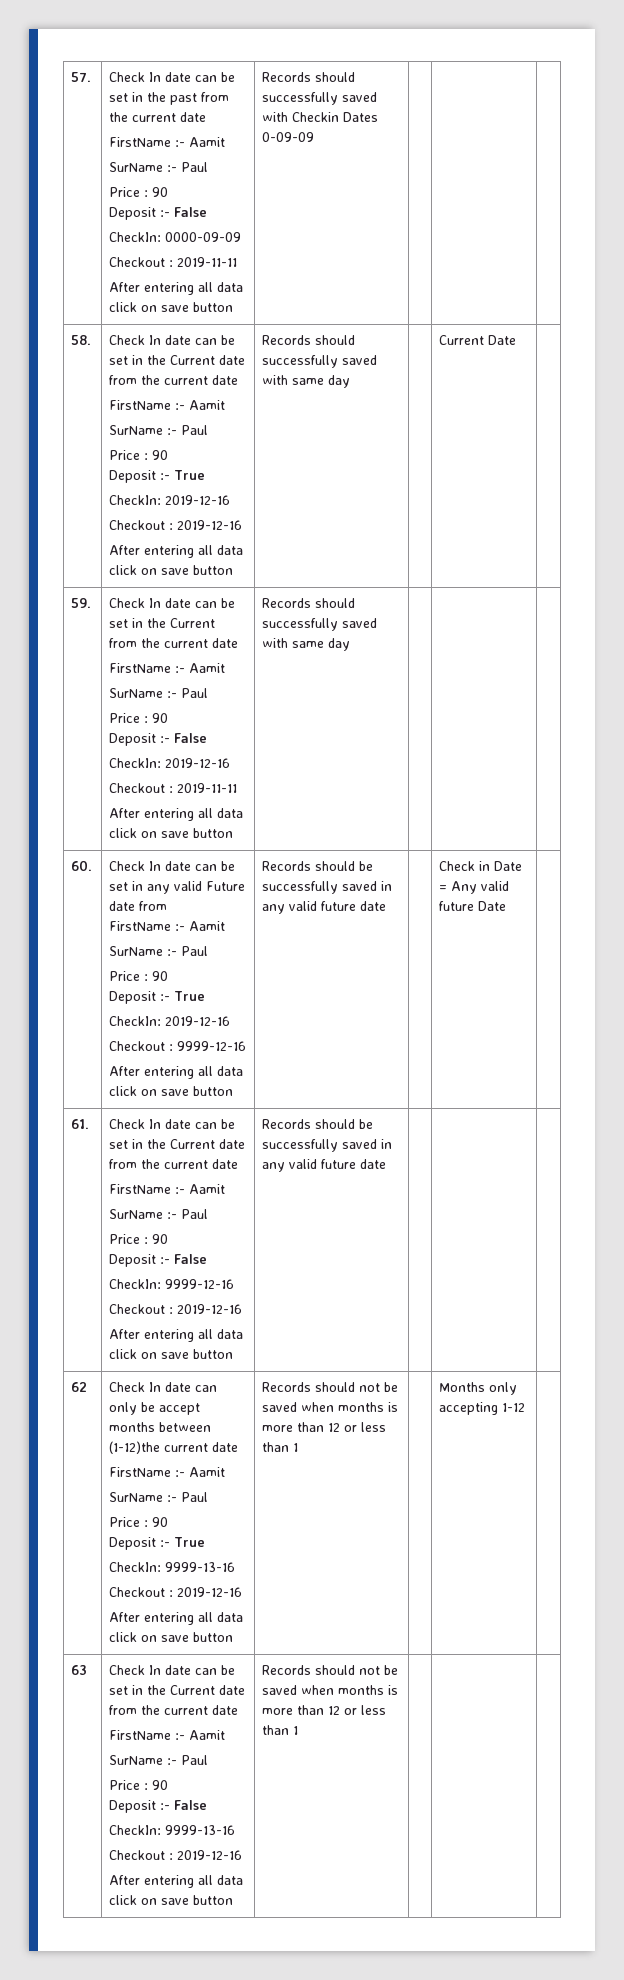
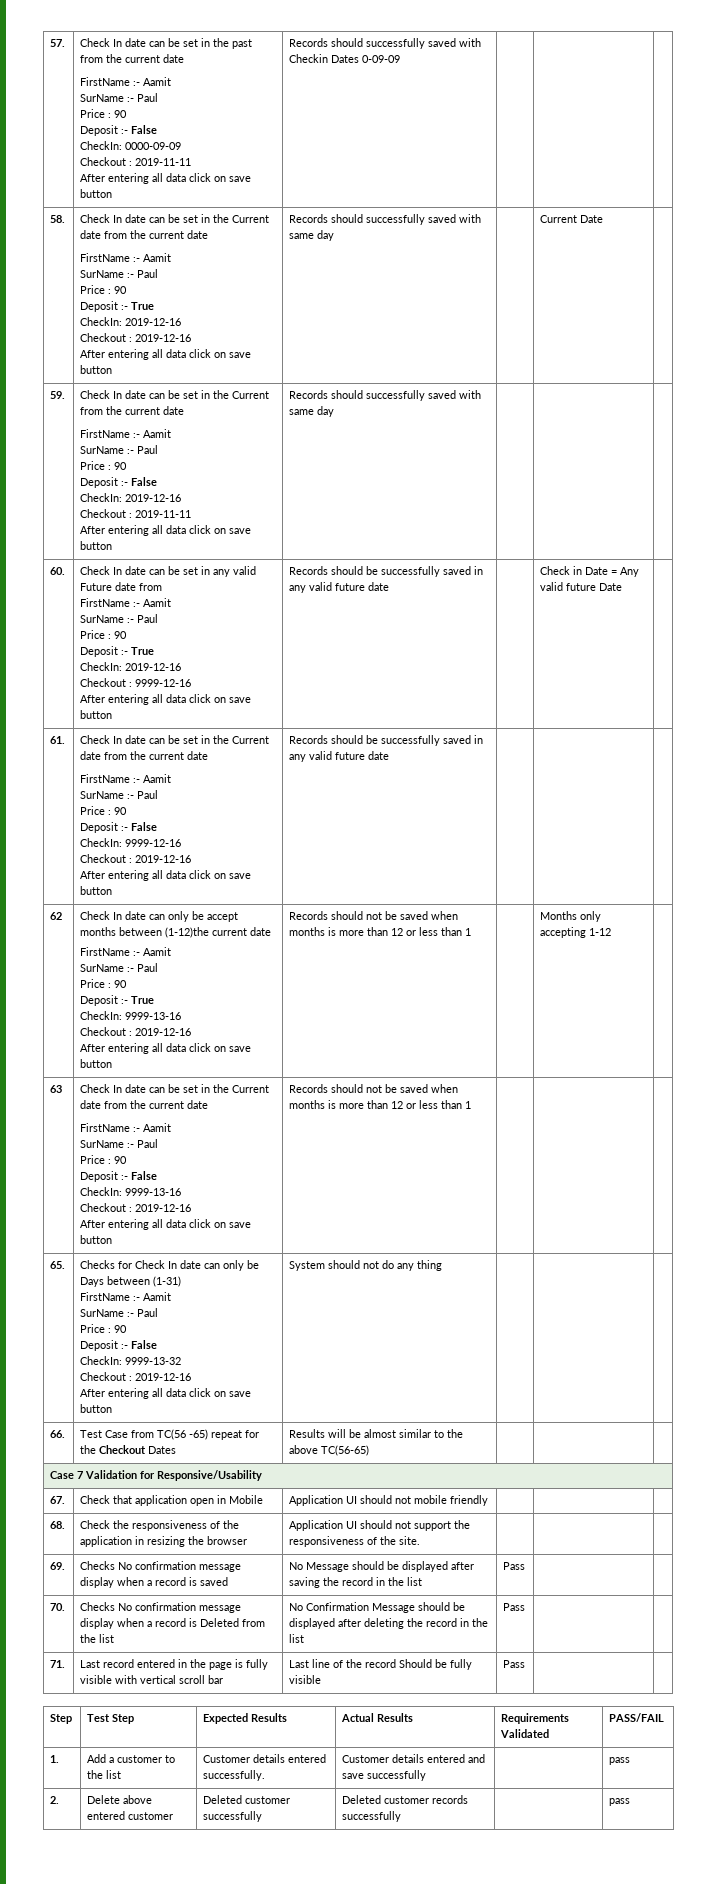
+ 65. | Checks for Check In date can only be Days between (1-31)
+ FirstName :- Aamit
+ SurName :- Paul
+ Price : 90
+ Deposit :- False
+ CheckIn: 9999-13-32
+ Checkout : 2019-12-16
+ After entering all data click on save button | System should not do any thing | | |
+ 66. | Test Case from TC(56 -65) repeat for the Checkout Dates | Results will be almost similar to the above TC(56-65) | | |
+ Case 7 Validation for Responsive/Usability
+ 67. | Check that application open in Mobile | Application UI should not mobile friendly | | |
+ 68. | Check the responsiveness of the application in resizing the browser | Application UI should not support the responsiveness of the site. | | |
+ 69. | Checks No confirmation message display when a record is saved | No Message should be displayed after saving the record in the list | Pass | |
+ 70. | Checks No confirmation message display when a record is Deleted from the list | No Confirmation Message should be displayed after deleting the record in the list | Pass | |
+ 71. | Last record entered in the page is fully visible with vertical scroll bar | Last line of the record Should be fully visible | Pass | |
+ Step | Test Step | Expected Results | Actual Results | Requirements Validated | PASS/FAIL
+ 1. | Add a customer to the list | Customer details entered successfully. | Customer details entered and save successfully | | pass
+ 2. | Delete above entered customer | Deleted customer successfully | Deleted customer records successfully | | pass

